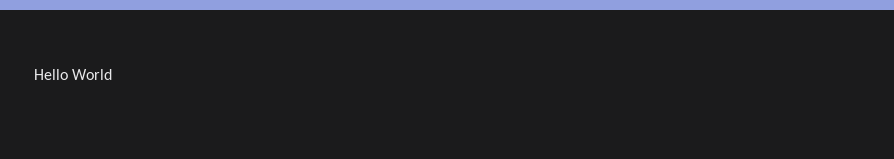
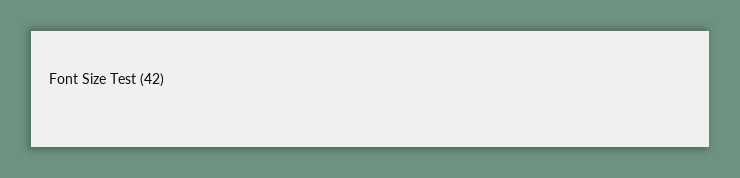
- Hello World
+ Font Size Test (42)

